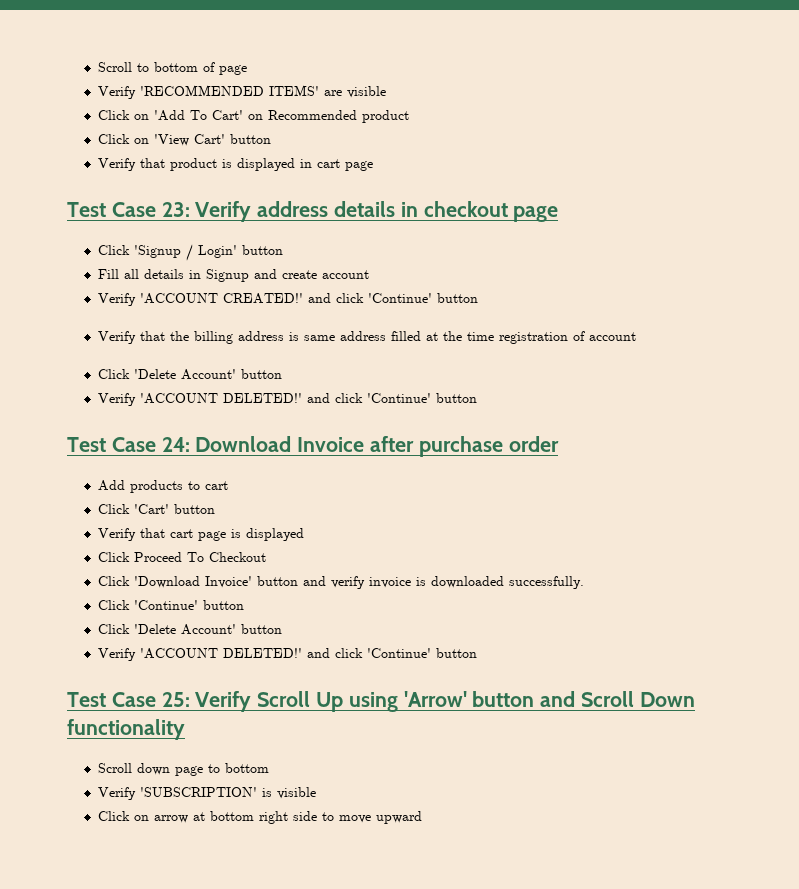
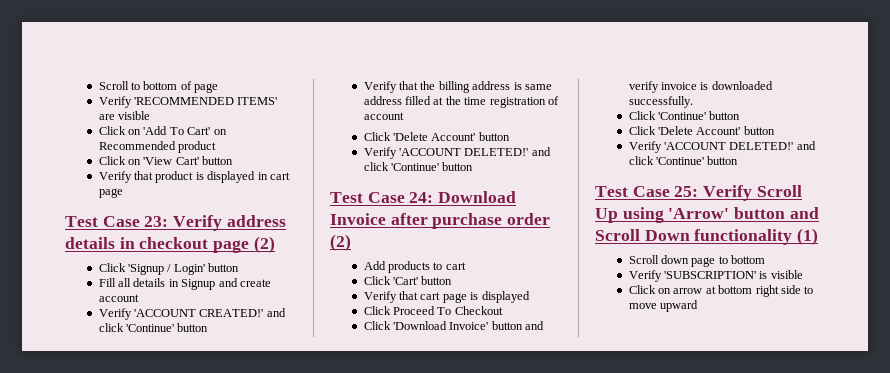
- Test Case 23: Verify address details in checkout page
+ Test Case 23: Verify address details in checkout page (2)
- Test Case 24: Download Invoice after purchase order
+ Test Case 24: Download Invoice after purchase order (2)
- Test Case 25: Verify Scroll Up using 'Arrow' button and Scroll Down functionality
+ Test Case 25: Verify Scroll Up using 'Arrow' button and Scroll Down functionality (1)

